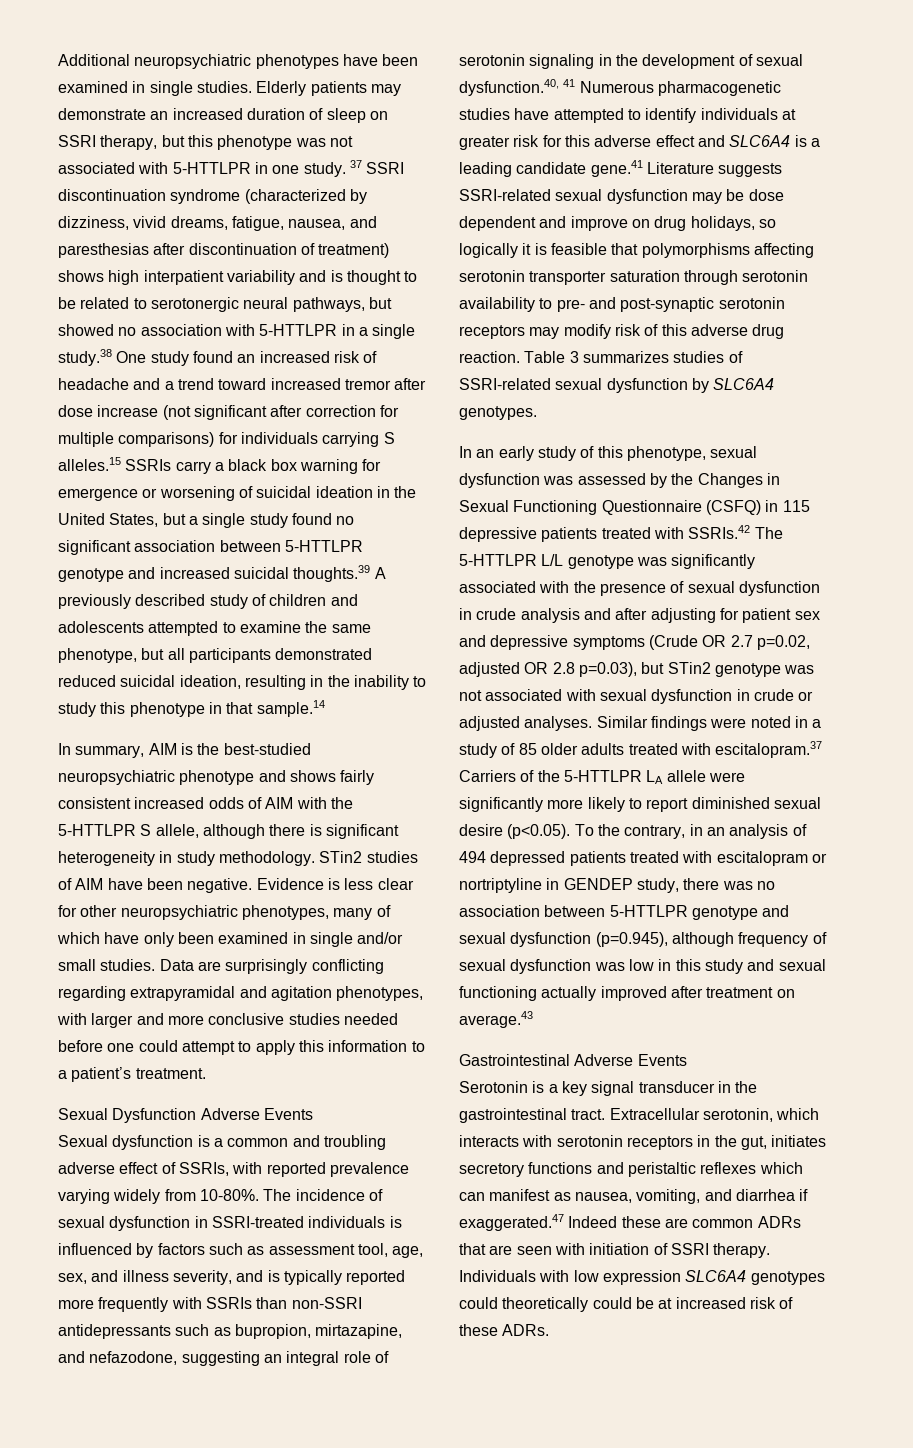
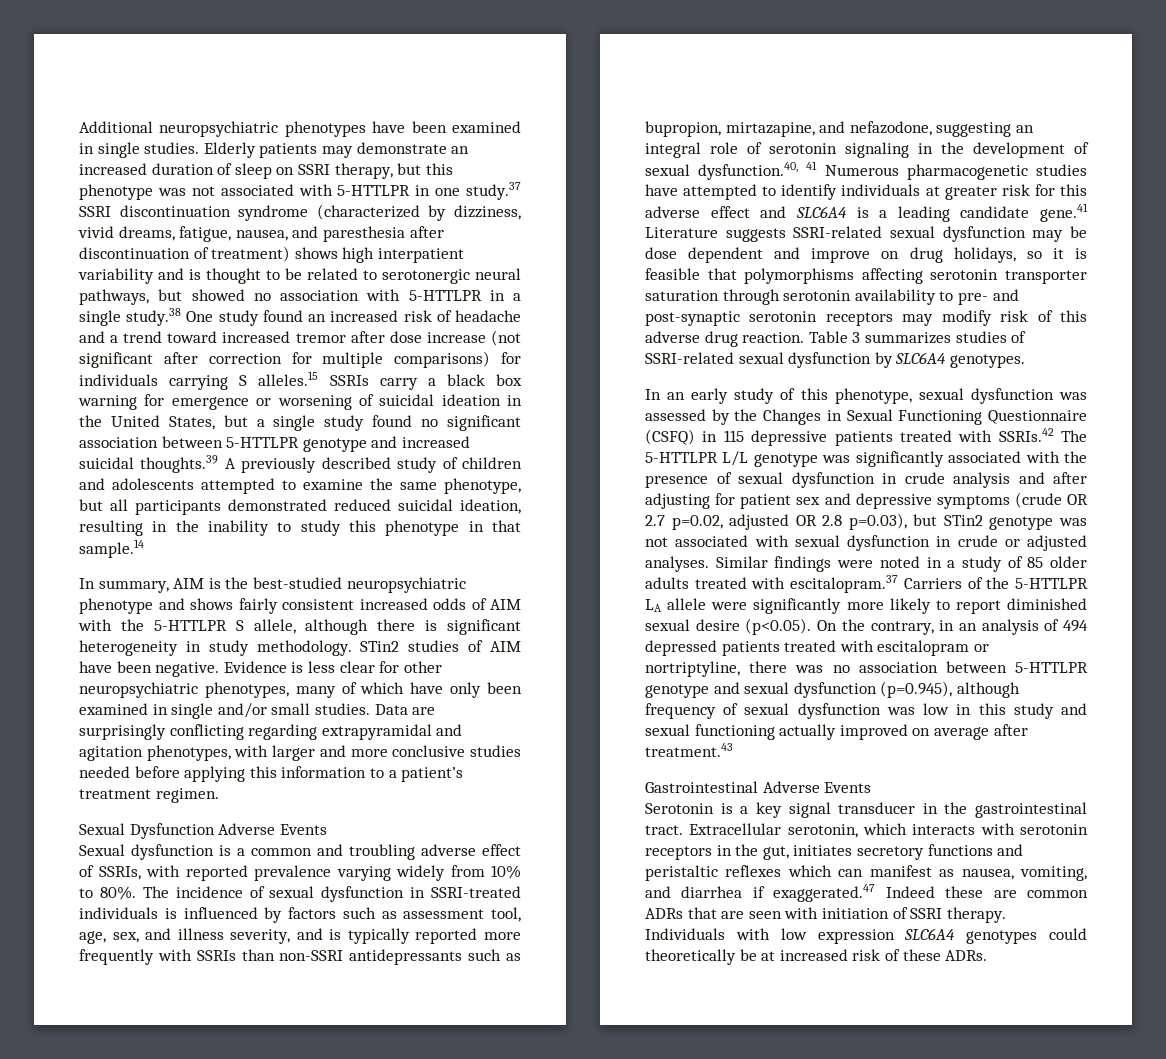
- Elderly patients may demonstrate an increased duration of sleep on SSRI therapy, but this phenotype was not associated with 5-HTTLPR in one study. 37 SSRI discontinuation syndrome (characterized by dizziness, vivid dreams, fatigue, nausea, and paresthesias after discontinuation of treatment) shows high interpatient variability and is thought to be related to serotonergic neural pathways, but showed no association with 5-HTTLPR in a single study.38 One study found an increased risk of headache and a trend toward increased tremor after dose increase (not significant after correction for multiple comparisons) for individuals carrying S alleles.15 SSRIs carry a black box warning for emergence or worsening of suicidal ideation in the United States, but a single study found no significant association between 5-HTTLPR genotype and increased suicidal thoughts.39 A previously described study of children and adolescents attempted to examine the same phenotype, but all participants demonstrated reduced suicidal ideation, resulting in the inability to study this phenotype in that sample.14
+ Elderly patients may demonstrate an increased duration of sleep on SSRI therapy, but this phenotype was not associated with 5-HTTLPR in one study.37 SSRI discontinuation syndrome (characterized by dizziness, vivid dreams, fatigue, nausea, and paresthesia after discontinuation of treatment) shows high interpatient variability and is thought to be related to serotonergic neural pathways, but showed no association with 5-HTTLPR in a single study.38 One study found an increased risk of headache and a trend toward increased tremor after dose increase (not significant after correction for multiple comparisons) for individuals carrying S alleles.15 SSRIs carry a black box warning for emergence or worsening of suicidal ideation in the United States, but a single study found no significant association between 5-HTTLPR genotype and increased suicidal thoughts.39 A previously described study of children and adolescents attempted to examine the same phenotype, but all participants demonstrated reduced suicidal ideation, resulting in the inability to study this phenotype in that sample.14
- Data are surprisingly conflicting regarding extrapyramidal and agitation phenotypes, with larger and more conclusive studies needed before one could attempt to apply this information to a patient’s treatment.
+ Data are surprisingly conflicting regarding extrapyramidal and agitation phenotypes, with larger and more conclusive studies needed before applying this information to a patient’s treatment regimen.
- Sexual dysfunction is a common and troubling adverse effect of SSRIs, with reported prevalence varying widely from 10-80%.
+ Sexual dysfunction is a common and troubling adverse effect of SSRIs, with reported prevalence varying widely from 10% to 80%.
- The incidence of sexual dysfunction in SSRI-treated individuals is influenced by factors such as assessment tool, age, sex, and illness severity, and is typically reported more frequently with SSRIs than non-SSRI antidepressants such as bupropion, mirtazapine, and nefazodone, suggesting an integral role of serotonin signaling in the development of sexual dysfunction.40, 41 Numerous pharmacogenetic studies have attempted to identify individuals at greater risk for this adverse effect and SLC6A4 is a leading candidate gene.41 Literature suggests SSRI-related sexual dysfunction may be dose dependent and improve on drug holidays, so logically it is feasible that polymorphisms affecting serotonin transporter saturation through serotonin availability to pre- and post-synaptic serotonin receptors may modify risk of this adverse drug reaction.
+ The incidence of sexual dysfunction in SSRI-treated individuals is influenced by factors such as assessment tool, age, sex, and illness severity, and is typically reported more frequently with SSRIs than non-SSRI antidepressants such as bupropion, mirtazapine, and nefazodone, suggesting an integral role of serotonin signaling in the development of sexual dysfunction.40, 41 Numerous pharmacogenetic studies have attempted to identify individuals at greater risk for this adverse effect and SLC6A4 is a leading candidate gene.41 Literature suggests SSRI-related sexual dysfunction may be dose dependent and improve on drug holidays, so it is feasible that polymorphisms affecting serotonin transporter saturation through serotonin availability to pre- and post-synaptic serotonin receptors may modify risk of this adverse drug reaction.
- In an early study of this phenotype, sexual dysfunction was assessed by the Changes in Sexual Functioning Questionnaire (CSFQ) in 115 depressive patients treated with SSRIs.42 The 5-HTTLPR L/L genotype was significantly associated with the presence of sexual dysfunction in crude analysis and after adjusting for patient sex and depressive symptoms (Crude OR 2.7 p=0.02, adjusted OR 2.8 p=0.03), but STin2 genotype was not associated with sexual dysfunction in crude or adjusted analyses.
+ In an early study of this phenotype, sexual dysfunction was assessed by the Changes in Sexual Functioning Questionnaire (CSFQ) in 115 depressive patients treated with SSRIs.42 The 5-HTTLPR L/L genotype was significantly associated with the presence of sexual dysfunction in crude analysis and after adjusting for patient sex and depressive symptoms (crude OR 2.7 p=0.02, adjusted OR 2.8 p=0.03), but STin2 genotype was not associated with sexual dysfunction in crude or adjusted analyses.
- Similar findings were noted in a study of 85 older adults treated with escitalopram.37 Carriers of the 5-HTTLPR LA allele were significantly more likely to report diminished sexual desire (p<0.05). To the contrary, in an analysis of 494 depressed patients treated with escitalopram or nortriptyline in GENDEP study, there was no association between 5-HTTLPR genotype and sexual dysfunction (p=0.945), although frequency of sexual dysfunction was low in this study and sexual functioning actually improved after treatment on average.43
+ Similar findings were noted in a study of 85 older adults treated with escitalopram.37 Carriers of the 5-HTTLPR LA allele were significantly more likely to report diminished sexual desire (p<0.05). On the contrary, in an analysis of 494 depressed patients treated with escitalopram or nortriptyline, there was no association between 5-HTTLPR genotype and sexual dysfunction (p=0.945), although frequency of sexual dysfunction was low in this study and sexual functioning actually improved on average after treatment.43
- Individuals with low expression SLC6A4 genotypes could theoretically could be at increased risk of these ADRs.
+ Individuals with low expression SLC6A4 genotypes could theoretically be at increased risk of these ADRs.

